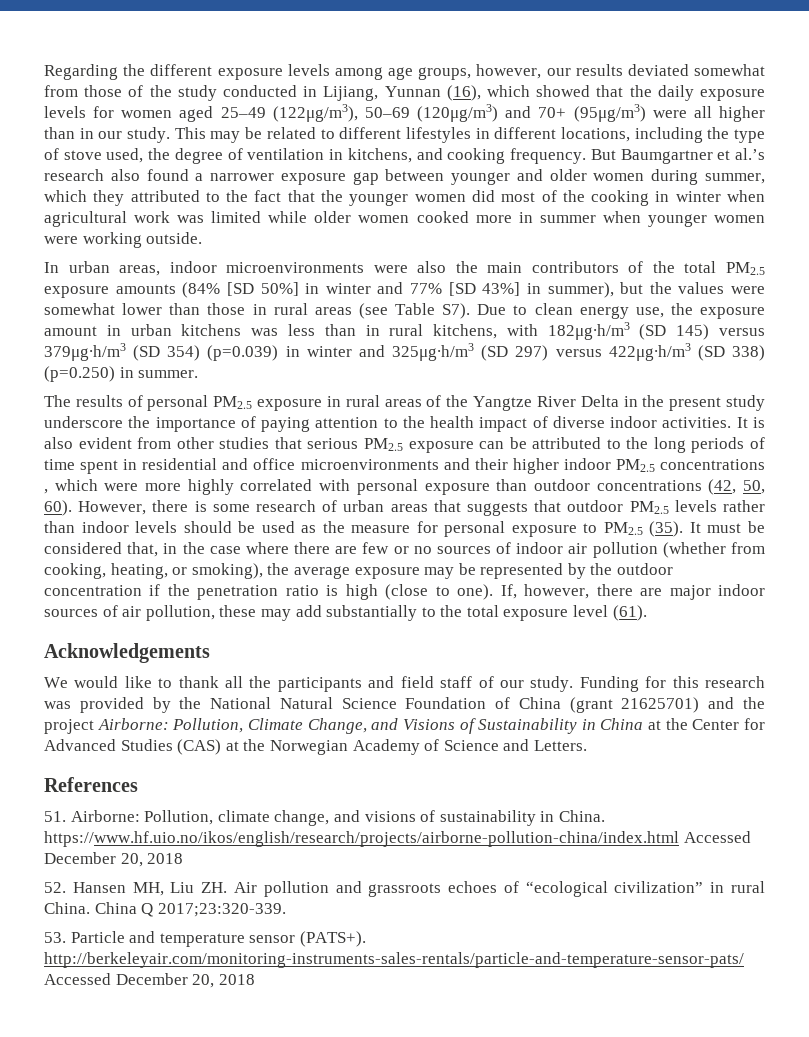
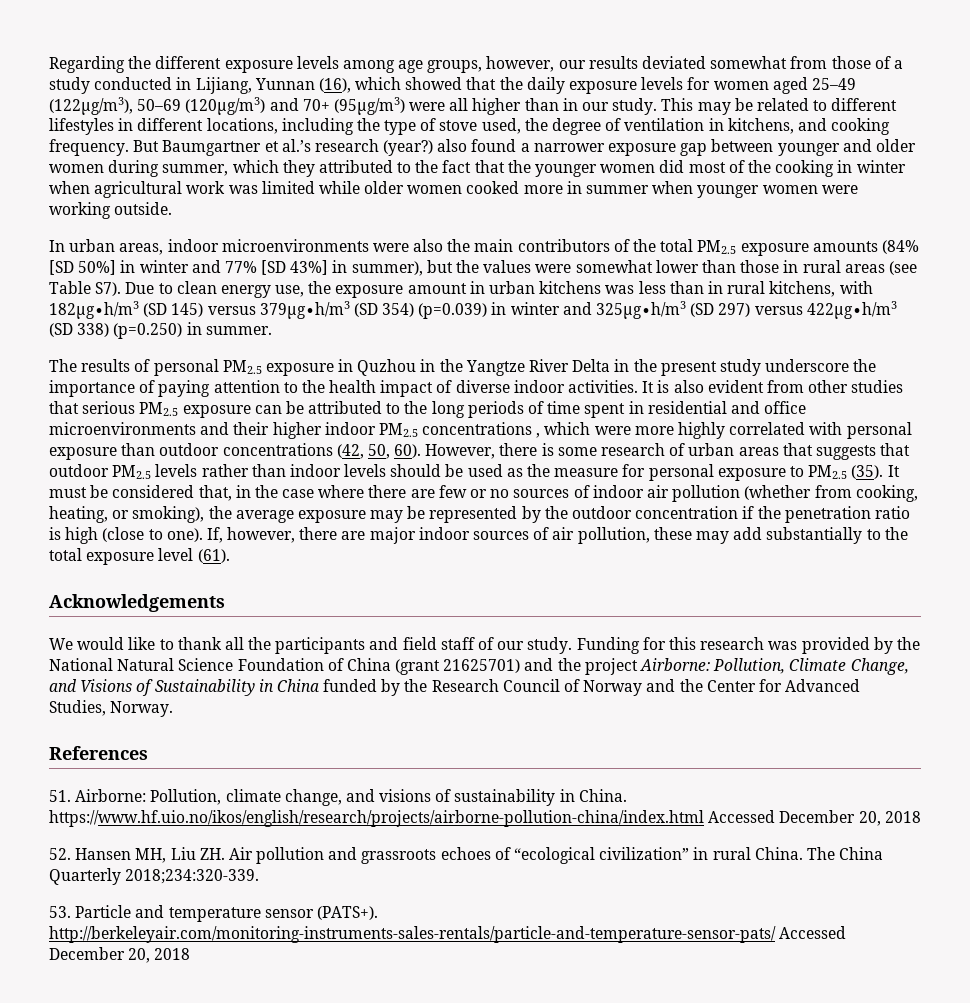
- Regarding the different exposure levels among age groups, however, our results deviated somewhat from those of the study conducted in Lijiang, Yunnan (16), which showed that the daily exposure levels for women aged 25–49 (122μg/m3), 50–69 (120μg/m3) and 70+ (95μg/m3) were all higher than in our study.
+ Regarding the different exposure levels among age groups, however, our results deviated somewhat from those of a study conducted in Lijiang, Yunnan (16), which showed that the daily exposure levels for women aged 25–49 (122μg/m3), 50–69 (120μg/m3) and 70+ (95μg/m3) were all higher than in our study.
- But Baumgartner et al.’s research also found a narrower exposure gap between younger and older women during summer, which they attributed to the fact that the younger women did most of the cooking in winter when agricultural work was limited while older women cooked more in summer when younger women were working outside.
+ But Baumgartner et al.’s research (year?) also found a narrower exposure gap between younger and older women during summer, which they attributed to the fact that the younger women did most of the cooking in winter when agricultural work was limited while older women cooked more in summer when younger women were working outside.
- The results of personal PM2.5 exposure in rural areas of the Yangtze River Delta in the present study underscore the importance of paying attention to the health impact of diverse indoor activities.
+ The results of personal PM2.5 exposure in Quzhou in the Yangtze River Delta in the present study underscore the importance of paying attention to the health impact of diverse indoor activities.
- Funding for this research was provided by the National Natural Science Foundation of China (grant 21625701) and the project Airborne: Pollution, Climate Change, and Visions of Sustainability in China at the Center for Advanced Studies (CAS) at the Norwegian Academy of Science and Letters.
+ Funding for this research was provided by the National Natural Science Foundation of China (grant 21625701) and the project Airborne: Pollution, Climate Change, and Visions of Sustainability in China funded by the Research Council of Norway and the Center for Advanced Studies, Norway.
- China Q 2017;23:320-339.
+ The China Quarterly 2018;234:320-339.

